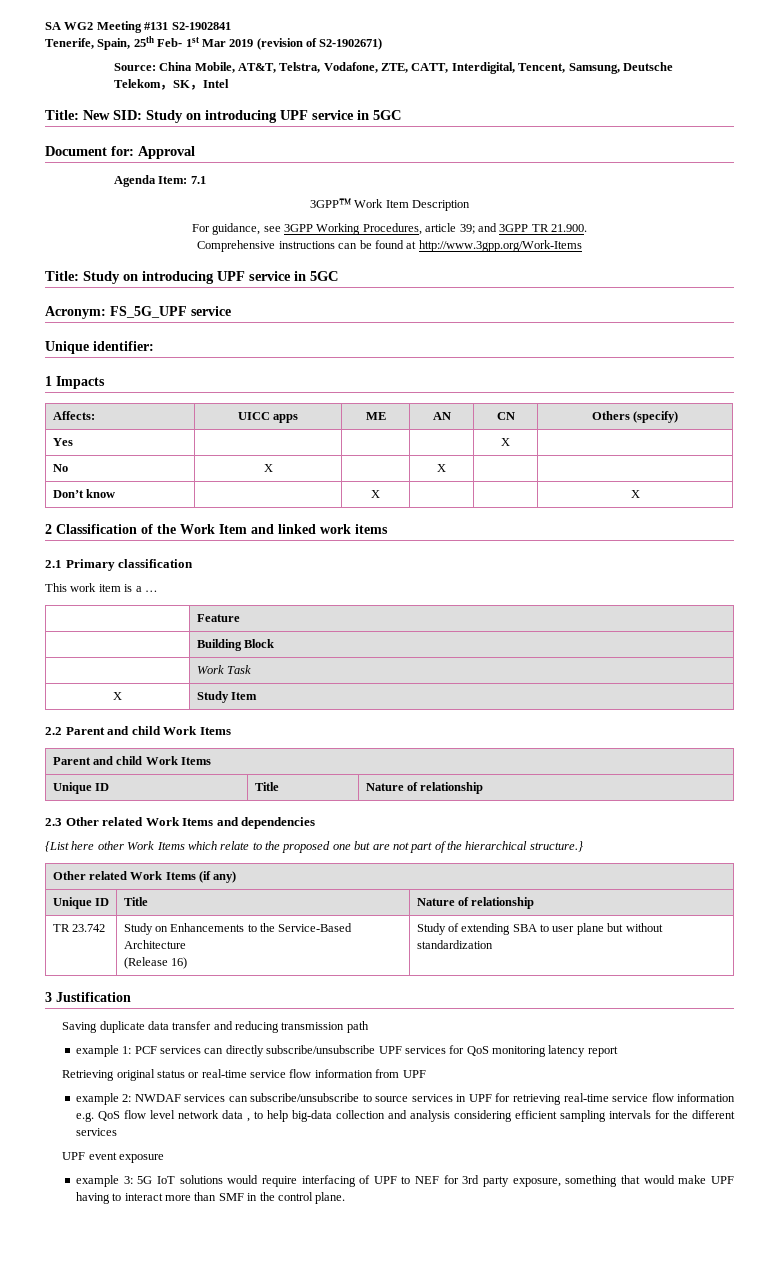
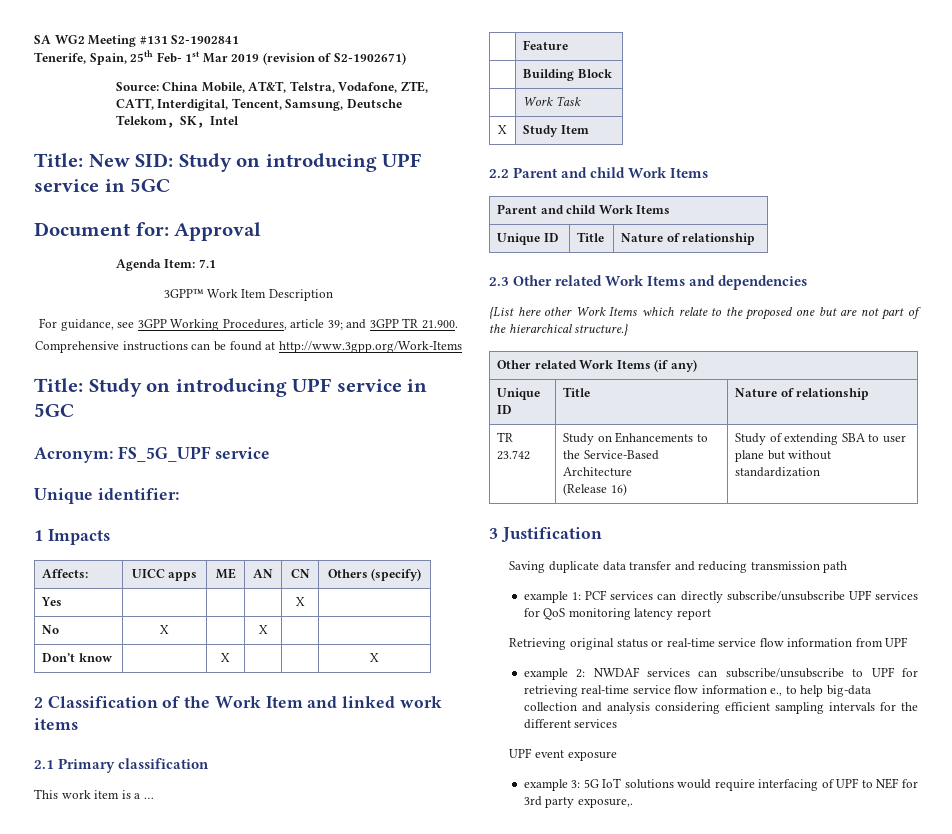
- example 2: NWDAF services can subscribe/unsubscribe to source services in UPF for retrieving real-time service flow information e.g. QoS flow level network data , to help big-data collection and analysis considering efficient sampling intervals for the different services
+ example 2: NWDAF services can subscribe/unsubscribe to UPF for retrieving real-time service flow information e., to help big-data collection and analysis considering efficient sampling intervals for the different services
- example 3: 5G IoT solutions would require interfacing of UPF to NEF for 3rd party exposure, something that would make UPF having to interact more than SMF in the control plane.
+ example 3: 5G IoT solutions would require interfacing of UPF to NEF for 3rd party exposure,.

